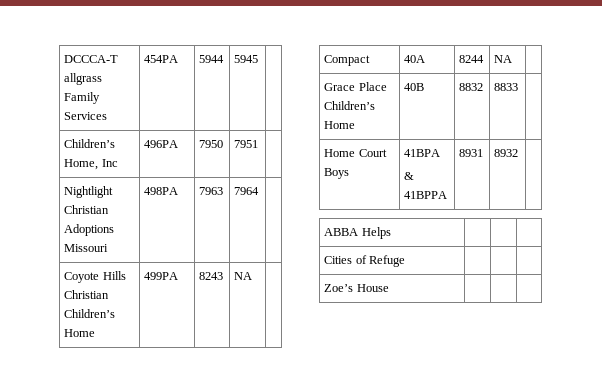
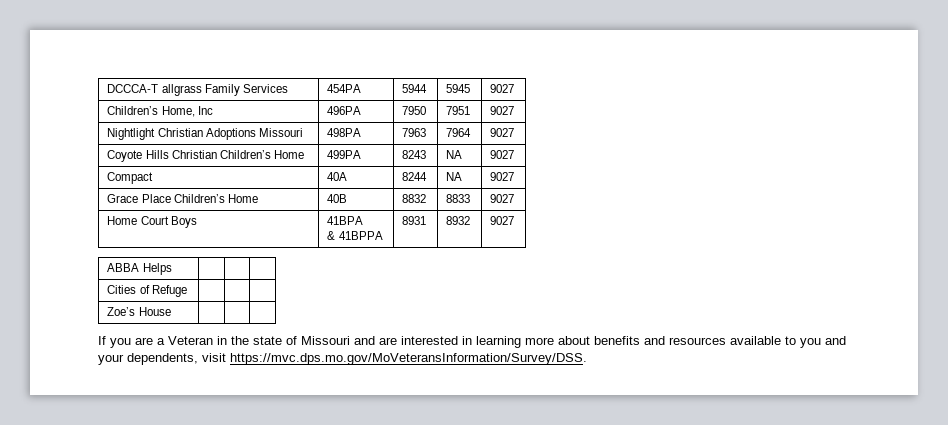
- DCCCA-T allgrass Family Services | 454PA | 5944 | 5945 |
+ DCCCA-T allgrass Family Services | 454PA | 5944 | 5945 | 9027
- Children’s Home, Inc | 496PA | 7950 | 7951 |
+ Children’s Home, Inc | 496PA | 7950 | 7951 | 9027
- Nightlight Christian Adoptions Missouri | 498PA | 7963 | 7964 |
+ Nightlight Christian Adoptions Missouri | 498PA | 7963 | 7964 | 9027
- Coyote Hills Christian Children’s Home | 499PA | 8243 | NA |
+ Coyote Hills Christian Children’s Home | 499PA | 8243 | NA | 9027
- Compact | 40A | 8244 | NA |
+ Compact | 40A | 8244 | NA | 9027
- Grace Place Children’s Home | 40B | 8832 | 8833 |
+ Grace Place Children’s Home | 40B | 8832 | 8833 | 9027
  Home Court Boys | 41BPA
- & 41BPPA | 8931 | 8932 |
+ & 41BPPA | 8931 | 8932 | 9027
+ If you are a Veteran in the state of Missouri and are interested in learning more about benefits and resources available to you and your dependents, visit https://mvc.dps.mo.gov/MoVeteransInformation/Survey/DSS.

